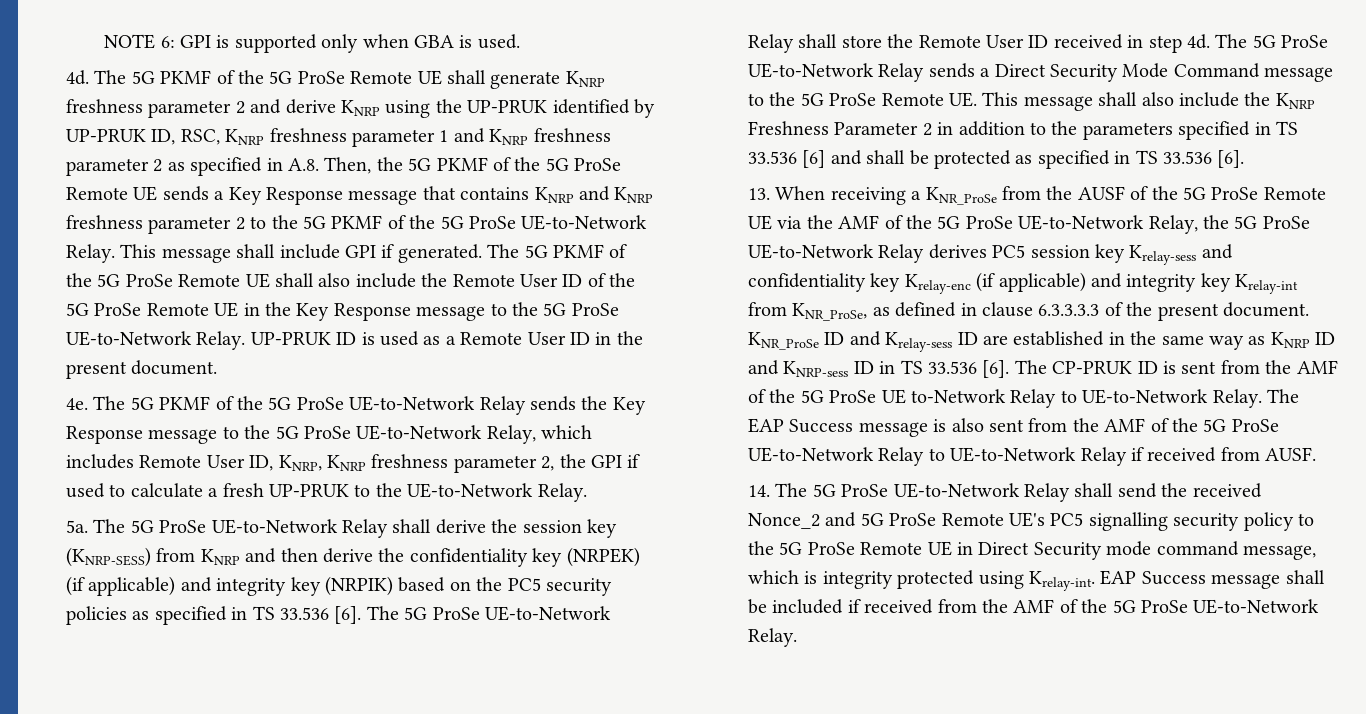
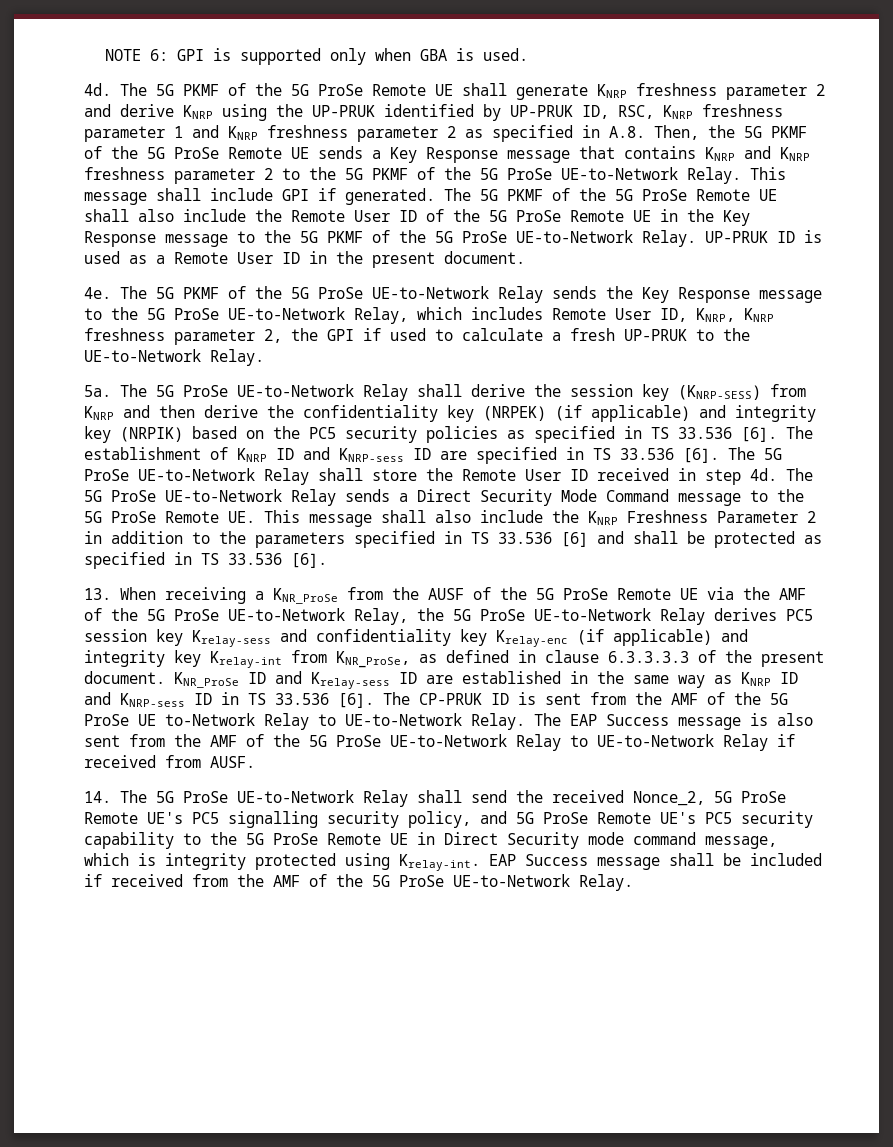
- The 5G PKMF of the 5G ProSe Remote UE shall also include the Remote User ID of the 5G ProSe Remote UE in the Key Response message to the 5G ProSe UE-to-Network Relay.
+ The 5G PKMF of the 5G ProSe Remote UE shall also include the Remote User ID of the 5G ProSe Remote UE in the Key Response message to the 5G PKMF of the 5G ProSe UE-to-Network Relay.
- The 5G ProSe UE-to-Network Relay shall store the Remote User ID received in step 4d.
+ The establishment of KNRP ID and KNRP-sess ID are specified in TS 33.536 [6]. The 5G ProSe UE-to-Network Relay shall store the Remote User ID received in step 4d.
- 14. The 5G ProSe UE-to-Network Relay shall send the received Nonce_2 and 5G ProSe Remote UE's PC5 signalling security policy to the 5G ProSe Remote UE in Direct Security mode command message, which is integrity protected using Krelay-int.
+ 14. The 5G ProSe UE-to-Network Relay shall send the received Nonce_2, 5G ProSe Remote UE's PC5 signalling security policy, and 5G ProSe Remote UE's PC5 security capability to the 5G ProSe Remote UE in Direct Security mode command message, which is integrity protected using Krelay-int.

